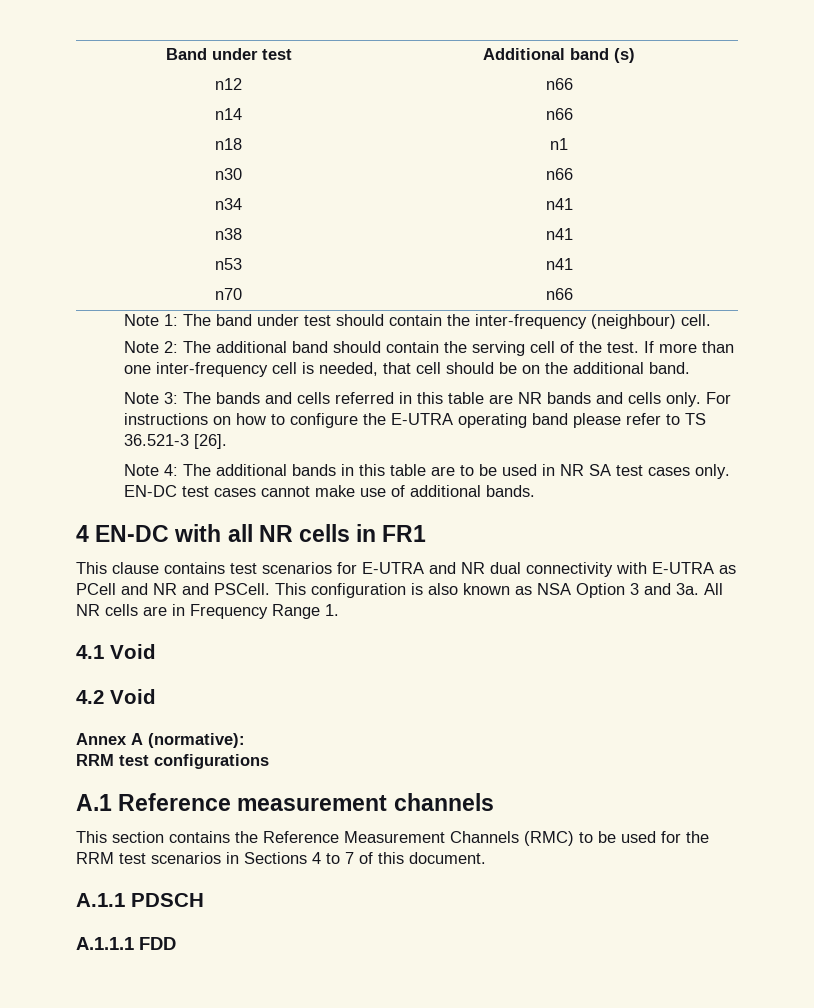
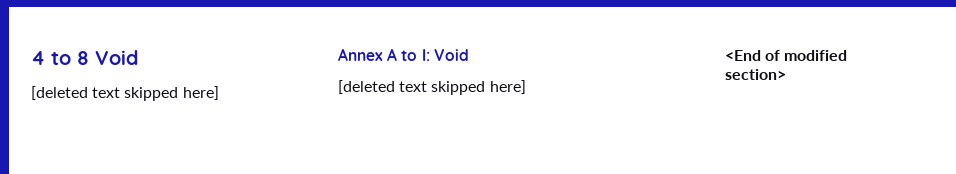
- Band under test | Additional band (s)
- n12 | n66
- n14 | n66
- n18 | n1
- n30 | n66
- n34 | n41
- n38 | n41
- n53 | n41
- n70 | n66
- Note 1: The band under test should contain the inter-frequency (neighbour) cell.
- Note 2: The additional band should contain the serving cell of the test. If more than one inter-frequency cell is needed, that cell should be on the additional band.
- Note 3: The bands and cells referred in this table are NR bands and cells only. For instructions on how to configure the E-UTRA operating band please refer to TS 36.521-3 [26].
- Note 4: The additional bands in this table are to be used in NR SA test cases only. EN-DC test cases cannot make use of additional bands.
- 4 EN-DC with all NR cells in FR1
- This clause contains test scenarios for E-UTRA and NR dual connectivity with E-UTRA as PCell and NR and PSCell. This configuration is also known as NSA Option 3 and 3a. All NR cells are in Frequency Range 1.
- 4.1 Void
- 4.2 Void
- Annex A (normative):
- RRM test configurations
- A.1 Reference measurement channels
- This section contains the Reference Measurement Channels (RMC) to be used for the RRM test scenarios in Sections 4 to 7 of this document.
- A.1.1 PDSCH
- A.1.1.1 FDD
+ 4 to 8 Void
+ [deleted text skipped here]
+ Annex A to I: Void
+ [deleted text skipped here]
+ <End of modified section>

